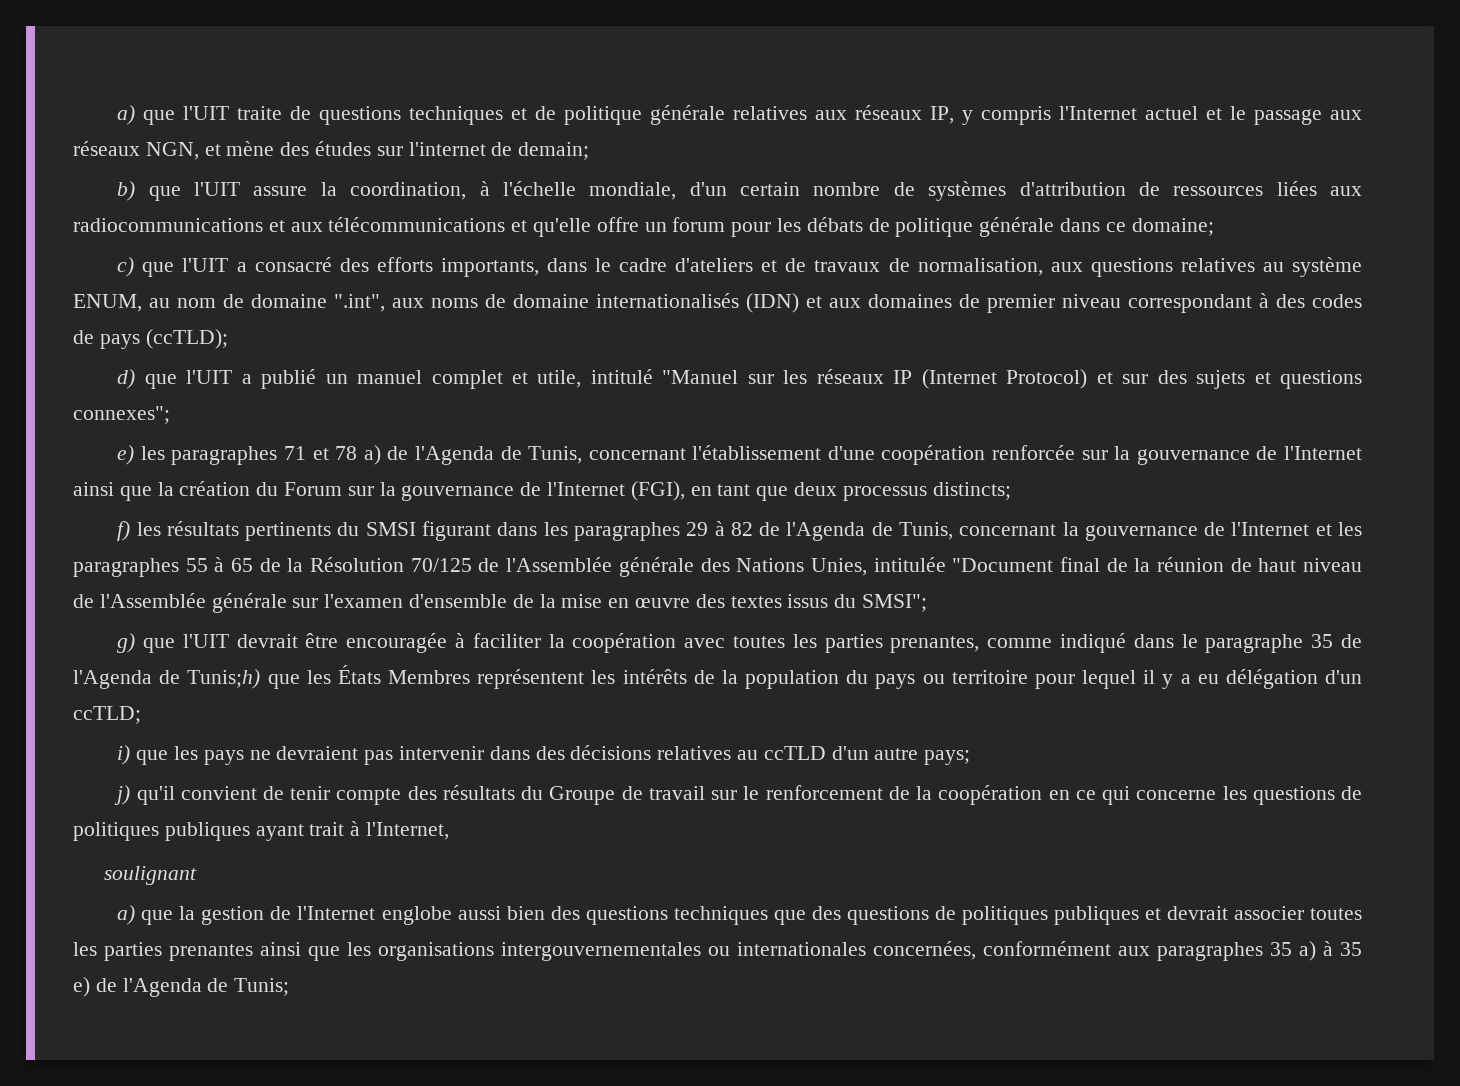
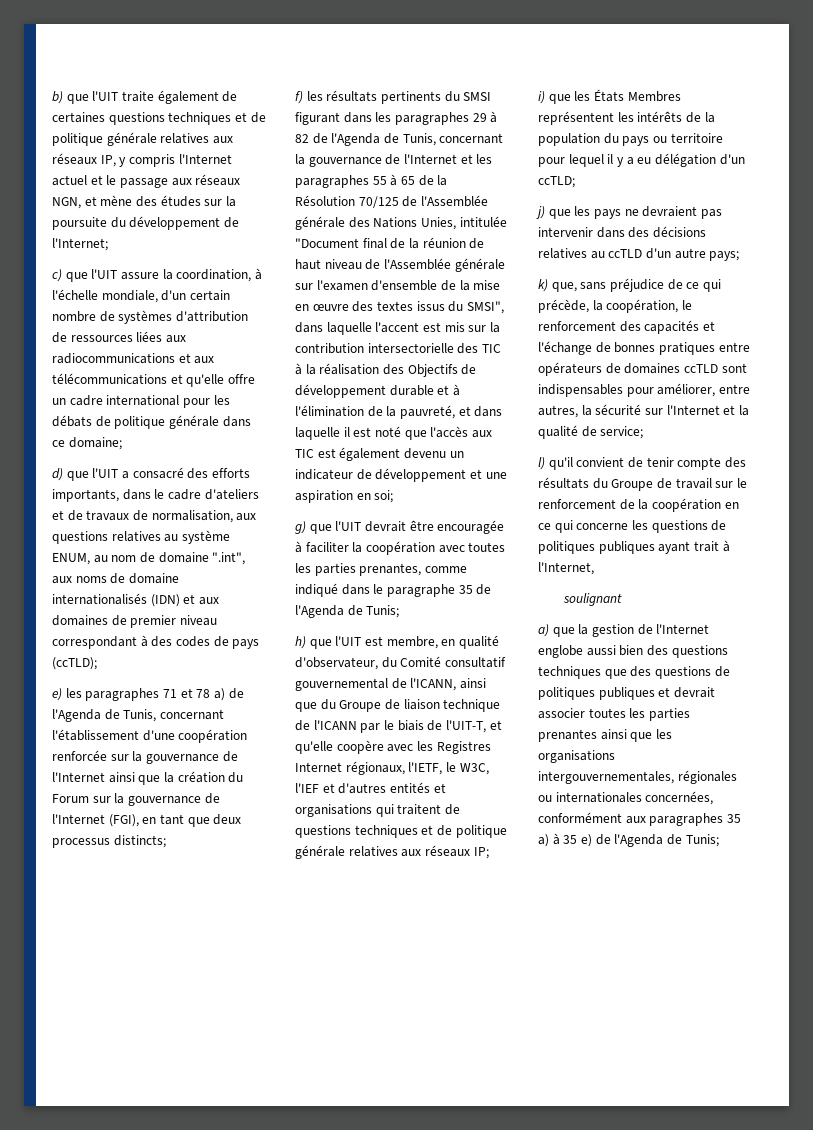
- a) que l'UIT traite de questions techniques et de politique générale relatives aux réseaux IP, y compris l'Internet actuel et le passage aux réseaux NGN, et mène des études sur l'internet de demain;
- b) que l'UIT assure la coordination, à l'échelle mondiale, d'un certain nombre de systèmes d'attribution de ressources liées aux radiocommunications et aux télécommunications et qu'elle offre un forum pour les débats de politique générale dans ce domaine;
+ b) que l'UIT traite également de certaines questions techniques et de politique générale relatives aux réseaux IP, y compris l'Internet actuel et le passage aux réseaux NGN, et mène des études sur la poursuite du développement de l'Internet;
+ c) que l'UIT assure la coordination, à l'échelle mondiale, d'un certain nombre de systèmes d'attribution de ressources liées aux radiocommunications et aux télécommunications et qu'elle offre un cadre international pour les débats de politique générale dans ce domaine;
- c) que l'UIT a consacré des efforts importants, dans le cadre d'ateliers et de travaux de normalisation, aux questions relatives au système ENUM, au nom de domaine ".int", aux noms de domaine internationalisés (IDN) et aux domaines de premier niveau correspondant à des codes de pays (ccTLD);
+ d) que l'UIT a consacré des efforts importants, dans le cadre d'ateliers et de travaux de normalisation, aux questions relatives au système ENUM, au nom de domaine ".int", aux noms de domaine internationalisés (IDN) et aux domaines de premier niveau correspondant à des codes de pays (ccTLD);
- d) que l'UIT a publié un manuel complet et utile, intitulé "Manuel sur les réseaux IP (Internet Protocol) et sur des sujets et questions connexes";
- f) les résultats pertinents du SMSI figurant dans les paragraphes 29 à 82 de l'Agenda de Tunis, concernant la gouvernance de l'Internet et les paragraphes 55 à 65 de la Résolution 70/125 de l'Assemblée générale des Nations Unies, intitulée "Document final de la réunion de haut niveau de l'Assemblée générale sur l'examen d'ensemble de la mise en œuvre des textes issus du SMSI";
+ f) les résultats pertinents du SMSI figurant dans les paragraphes 29 à 82 de l'Agenda de Tunis, concernant la gouvernance de l'Internet et les paragraphes 55 à 65 de la Résolution 70/125 de l'Assemblée générale des Nations Unies, intitulée "Document final de la réunion de haut niveau de l'Assemblée générale sur l'examen d'ensemble de la mise en œuvre des textes issus du SMSI", dans laquelle l'accent est mis sur la contribution intersectorielle des TIC à la réalisation des Objectifs de développement durable et à l'élimination de la pauvreté, et dans laquelle il est noté que l'accès aux TIC est également devenu un indicateur de développement et une aspiration en soi;
- g) que l'UIT devrait être encouragée à faciliter la coopération avec toutes les parties prenantes, comme indiqué dans le paragraphe 35 de l'Agenda de Tunis;h) que les États Membres représentent les intérêts de la population du pays ou territoire pour lequel il y a eu délégation d'un ccTLD;
+ g) que l'UIT devrait être encouragée à faciliter la coopération avec toutes les parties prenantes, comme indiqué dans le paragraphe 35 de l'Agenda de Tunis;
+ h) que l'UIT est membre, en qualité d'observateur, du Comité consultatif gouvernemental de l'ICANN, ainsi que du Groupe de liaison technique de l'ICANN par le biais de l'UIT-T, et qu'elle coopère avec les Registres Internet régionaux, l'IETF, le W3C, l'IEF et d'autres entités et organisations qui traitent de questions techniques et de politique générale relatives aux réseaux IP;
+ i) que les États Membres représentent les intérêts de la population du pays ou territoire pour lequel il y a eu délégation d'un ccTLD;
- i) que les pays ne devraient pas intervenir dans des décisions relatives au ccTLD d'un autre pays;
+ j) que les pays ne devraient pas intervenir dans des décisions relatives au ccTLD d'un autre pays;
- j) qu'il convient de tenir compte des résultats du Groupe de travail sur le renforcement de la coopération en ce qui concerne les questions de politiques publiques ayant trait à l'Internet,
+ k) que, sans préjudice de ce qui précède, la coopération, le renforcement des capacités et l'échange de bonnes pratiques entre opérateurs de domaines ccTLD sont indispensables pour améliorer, entre autres, la sécurité sur l'Internet et la qualité de service;
+ l) qu'il convient de tenir compte des résultats du Groupe de travail sur le renforcement de la coopération en ce qui concerne les questions de politiques publiques ayant trait à l'Internet,
- a) que la gestion de l'Internet englobe aussi bien des questions techniques que des questions de politiques publiques et devrait associer toutes les parties prenantes ainsi que les organisations intergouvernementales ou internationales concernées, conformément aux paragraphes 35 a) à 35 e) de l'Agenda de Tunis;
+ a) que la gestion de l'Internet englobe aussi bien des questions techniques que des questions de politiques publiques et devrait associer toutes les parties prenantes ainsi que les organisations intergouvernementales, régionales ou internationales concernées, conformément aux paragraphes 35 a) à 35 e) de l'Agenda de Tunis;

